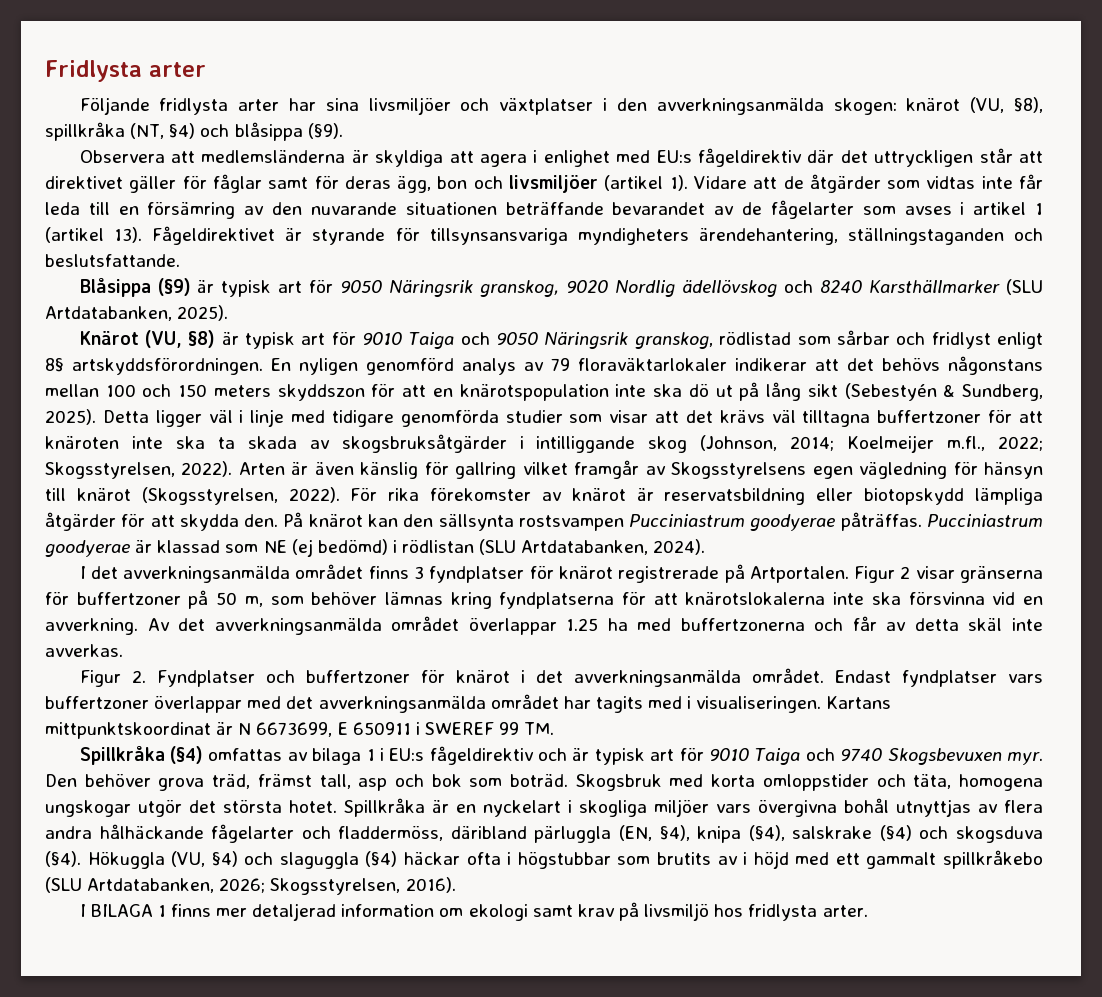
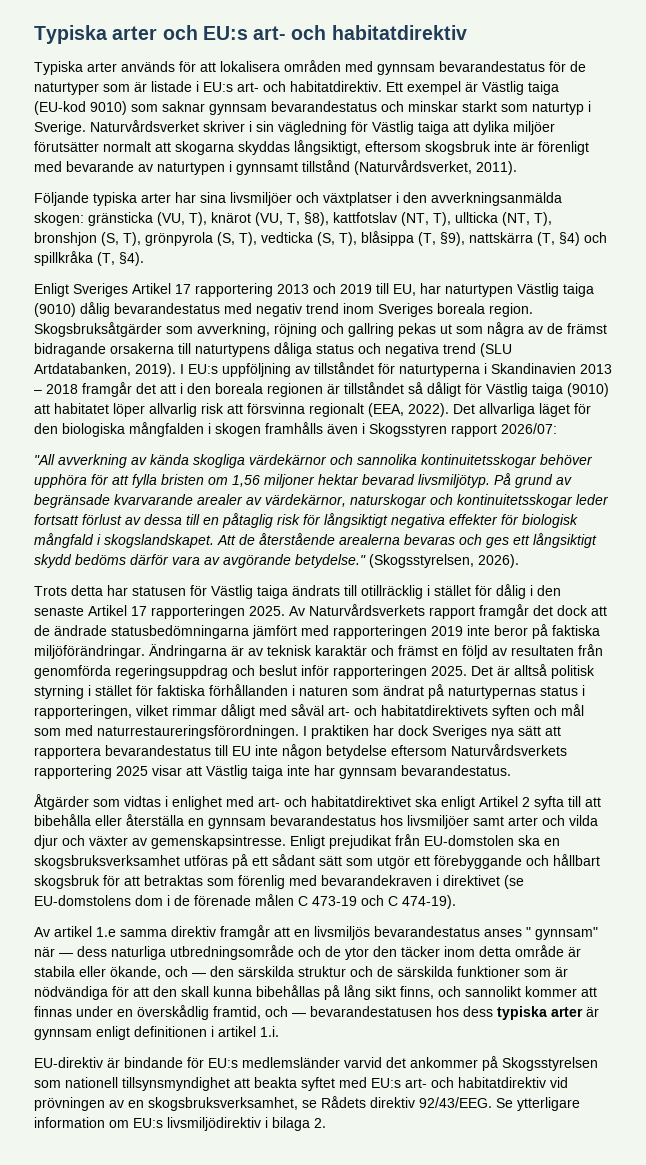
- Fridlysta arter
+ Typiska arter och EU:s art- och habitatdirektiv
+ Typiska arter används för att lokalisera områden med gynnsam bevarandestatus för de naturtyper som är listade i EU:s art- och habitatdirektiv. Ett exempel är Västlig taiga (EU-kod 9010) som saknar gynnsam bevarandestatus och minskar starkt som naturtyp i Sverige. Naturvårdsverket skriver i sin vägledning för Västlig taiga att dylika miljöer förutsätter normalt att skogarna skyddas långsiktigt, eftersom skogsbruk inte är förenligt med bevarande av naturtypen i gynnsamt tillstånd (Naturvårdsverket, 2011).
- Följande fridlysta arter har sina livsmiljöer och växtplatser i den avverkningsanmälda skogen: knärot (VU, §8), spillkråka (NT, §4) och blåsippa (§9).
- Observera att medlemsländerna är skyldiga att agera i enlighet med EU:s fågeldirektiv där det uttryckligen står att direktivet gäller för fåglar samt för deras ägg, bon och livsmiljöer (artikel 1). Vidare att de åtgärder som vidtas inte får leda till en försämring av den nuvarande situationen beträffande bevarandet av de fågelarter som avses i artikel 1 (artikel 13). Fågeldirektivet är styrande för tillsynsansvariga myndigheters ärendehantering, ställningstaganden och beslutsfattande.
- Blåsippa (§9) är typisk art för 9050 Näringsrik granskog, 9020 Nordlig ädellövskog och 8240 Karsthällmarker (SLU Artdatabanken, 2025).
- Knärot (VU, §8) är typisk art för 9010 Taiga och 9050 Näringsrik granskog, rödlistad som sårbar och fridlyst enligt 8§ artskyddsförordningen. En nyligen genomförd analys av 79 floraväktarlokaler indikerar att det behövs någonstans mellan 100 och 150 meters skyddszon för att en knärotspopulation inte ska dö ut på lång sikt (Sebestyén & Sundberg, 2025). Detta ligger väl i linje med tidigare genomförda studier som visar att det krävs väl tilltagna buffertzoner för att knäroten inte ska ta skada av skogsbruksåtgärder i intilliggande skog (Johnson, 2014; Koelmeijer m.fl., 2022; Skogsstyrelsen, 2022). Arten är även känslig för gallring vilket framgår av Skogsstyrelsens egen vägledning för hänsyn till knärot (Skogsstyrelsen, 2022). För rika förekomster av knärot är reservatsbildning eller biotopskydd lämpliga åtgärder för att skydda den. På knärot kan den sällsynta rostsvampen Pucciniastrum goodyerae påträffas. Pucciniastrum goodyerae är klassad som NE (ej bedömd) i rödlistan (SLU Artdatabanken, 2024).
- I det avverkningsanmälda området finns 3 fyndplatser för knärot registrerade på Artportalen. Figur 2 visar gränserna för buffertzoner på 50 m, som behöver lämnas kring fyndplatserna för att knärotslokalerna inte ska försvinna vid en avverkning. Av det avverkningsanmälda området överlappar 1.25 ha med buffertzonerna och får av detta skäl inte avverkas.
- Figur 2. Fyndplatser och buffertzoner för knärot i det avverkningsanmälda området. Endast fyndplatser vars buffertzoner överlappar med det avverkningsanmälda området har tagits med i visualiseringen. Kartans mittpunktskoordinat är N 6673699, E 650911 i SWEREF 99 TM.
- Spillkråka (§4) omfattas av bilaga 1 i EU:s fågeldirektiv och är typisk art för 9010 Taiga och 9740 Skogsbevuxen myr. Den behöver grova träd, främst tall, asp och bok som boträd. Skogsbruk med korta omloppstider och täta, homogena ungskogar utgör det största hotet. Spillkråka är en nyckelart i skogliga miljöer vars övergivna bohål utnyttjas av flera andra hålhäckande fågelarter och fladdermöss, däribland pärluggla (EN, §4), knipa (§4), salskrake (§4) och skogsduva (§4). Hökuggla (VU, §4) och slaguggla (§4) häckar ofta i högstubbar som brutits av i höjd med ett gammalt spillkråkebo (SLU Artdatabanken, 2026; Skogsstyrelsen, 2016).
- I BILAGA 1 finns mer detaljerad information om ekologi samt krav på livsmiljö hos fridlysta arter.
+ Följande typiska arter har sina livsmiljöer och växtplatser i den avverkningsanmälda skogen: gränsticka (VU, T), knärot (VU, T, §8), kattfotslav (NT, T), ullticka (NT, T), bronshjon (S, T), grönpyrola (S, T), vedticka (S, T), blåsippa (T, §9), nattskärra (T, §4) och spillkråka (T, §4).
+ Enligt Sveriges Artikel 17 rapportering 2013 och 2019 till EU, har naturtypen Västlig taiga (9010) dålig bevarandestatus med negativ trend inom Sveriges boreala region. Skogsbruksåtgärder som avverkning, röjning och gallring pekas ut som några av de främst bidragande orsakerna till naturtypens dåliga status och negativa trend (SLU Artdatabanken, 2019). I EU:s uppföljning av tillståndet för naturtyperna i Skandinavien 2013 – 2018 framgår det att i den boreala regionen är tillståndet så dåligt för Västlig taiga (9010) att habitatet löper allvarlig risk att försvinna regionalt (EEA, 2022). Det allvarliga läget för den biologiska mångfalden i skogen framhålls även i Skogsstyren rapport 2026/07:
+ "All avverkning av kända skogliga värdekärnor och sannolika kontinuitetsskogar behöver upphöra för att fylla bristen om 1,56 miljoner hektar bevarad livsmiljötyp. På grund av begränsade kvarvarande arealer av värdekärnor, naturskogar och kontinuitetsskogar leder fortsatt förlust av dessa till en påtaglig risk för långsiktigt negativa effekter för biologisk mångfald i skogslandskapet. Att de återstående arealerna bevaras och ges ett långsiktigt skydd bedöms därför vara av avgörande betydelse." (Skogsstyrelsen, 2026).
+ Trots detta har statusen för Västlig taiga ändrats till otillräcklig i stället för dålig i den senaste Artikel 17 rapporteringen 2025. Av Naturvårdsverkets rapport framgår det dock att de ändrade statusbedömningarna jämfört med rapporteringen 2019 inte beror på faktiska miljöförändringar. Ändringarna är av teknisk karaktär och främst en följd av resultaten från genomförda regeringsuppdrag och beslut inför rapporteringen 2025. Det är alltså politisk styrning i stället för faktiska förhållanden i naturen som ändrat på naturtypernas status i rapporteringen, vilket rimmar dåligt med såväl art- och habitatdirektivets syften och mål som med naturrestaureringsförordningen. I praktiken har dock Sveriges nya sätt att rapportera bevarandestatus till EU inte någon betydelse eftersom Naturvårdsverkets rapportering 2025 visar att Västlig taiga inte har gynnsam bevarandestatus.
+ Åtgärder som vidtas i enlighet med art- och habitatdirektivet ska enligt Artikel 2 syfta till att bibehålla eller återställa en gynnsam bevarandestatus hos livsmiljöer samt arter och vilda djur och växter av gemenskapsintresse. Enligt prejudikat från EU-domstolen ska en skogsbruksverksamhet utföras på ett sådant sätt som utgör ett förebyggande och hållbart skogsbruk för att betraktas som förenlig med bevarandekraven i direktivet (se EU-domstolens dom i de förenade målen C 473-19 och C 474-19).
+ Av artikel 1.e samma direktiv framgår att en livsmiljös bevarandestatus anses " gynnsam" när — dess naturliga utbredningsområde och de ytor den täcker inom detta område är stabila eller ökande, och — den särskilda struktur och de särskilda funktioner som är nödvändiga för att den skall kunna bibehållas på lång sikt finns, och sannolikt kommer att finnas under en överskådlig framtid, och — bevarandestatusen hos dess typiska arter är gynnsam enligt definitionen i artikel 1.i.
+ EU-direktiv är bindande för EU:s medlemsländer varvid det ankommer på Skogsstyrelsen som nationell tillsynsmyndighet att beakta syftet med EU:s art- och habitatdirektiv vid prövningen av en skogsbruksverksamhet, se Rådets direktiv 92/43/EEG. Se ytterligare information om EU:s livsmiljödirektiv i bilaga 2.

